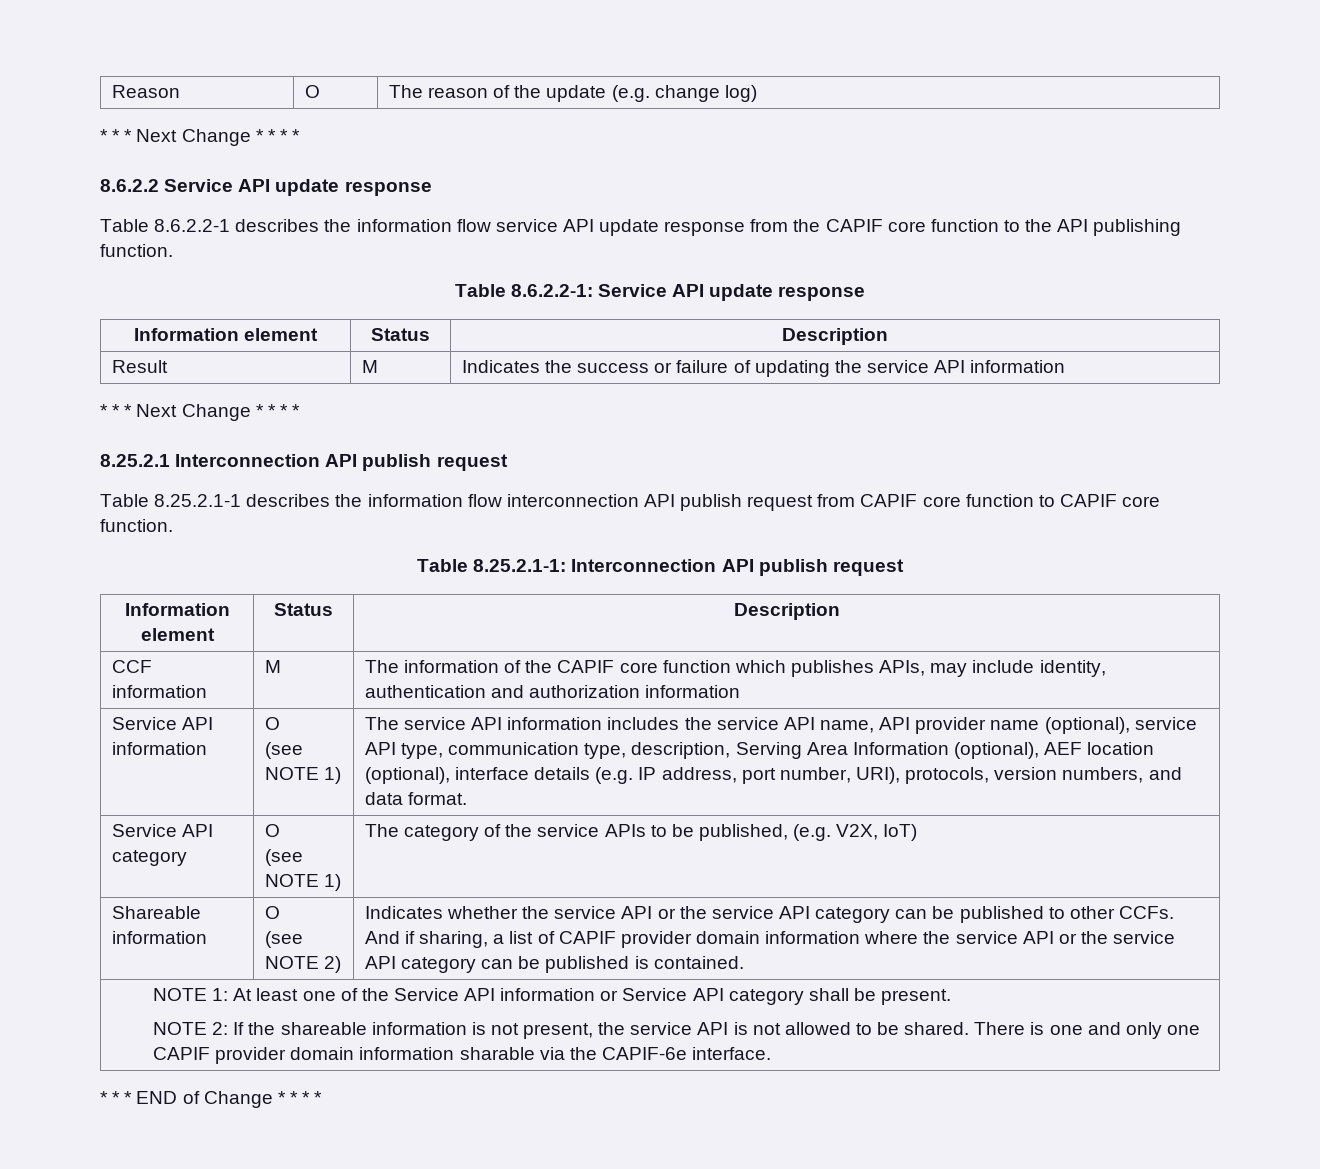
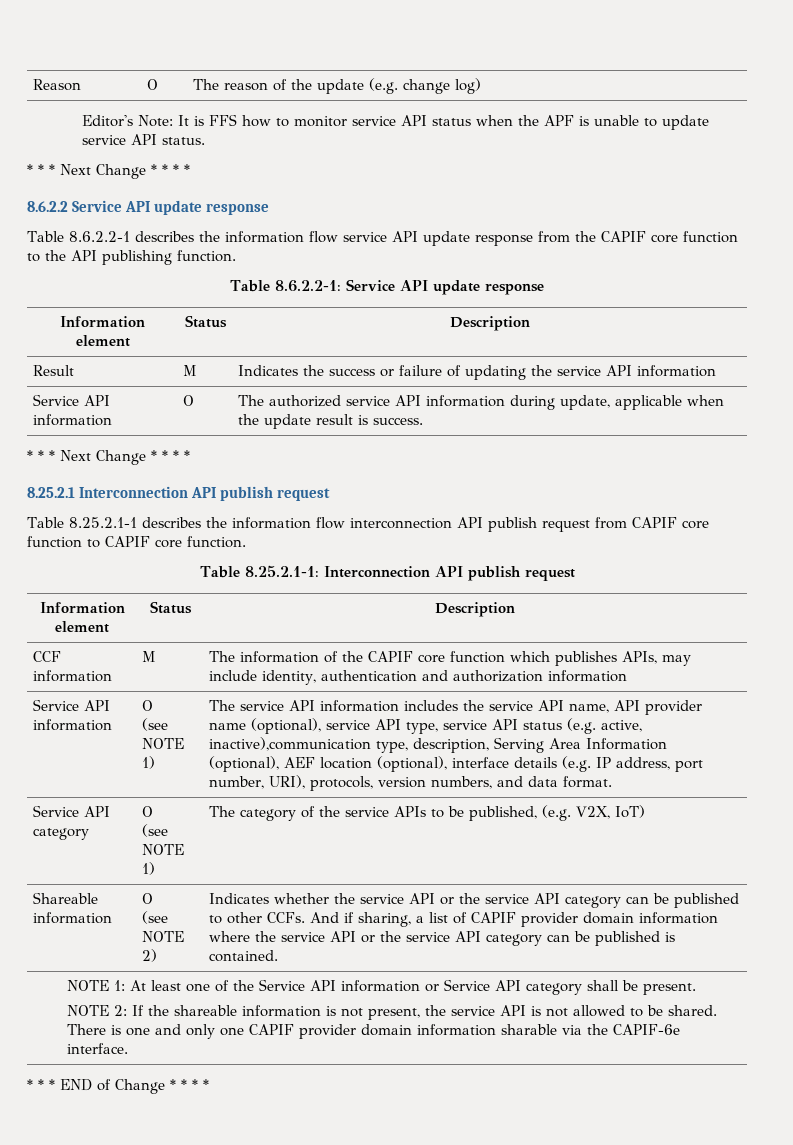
+ Editor's Note: It is FFS how to monitor service API status when the APF is unable to update service API status.
+ Service API information | O | The authorized service API information during update, applicable when the update result is success.
- The service API information includes the service API name, API provider name (optional), service API type, communication type, description, Serving Area Information (optional), AEF location (optional), interface details (e.g. IP address, port number, URI), protocols, version numbers, and data format.
+ The service API information includes the service API name, API provider name (optional), service API type, service API status (e.g. active, inactive),communication type, description, Serving Area Information (optional), AEF location (optional), interface details (e.g. IP address, port number, URI), protocols, version numbers, and data format.

